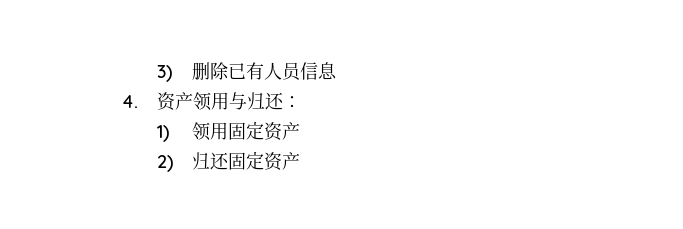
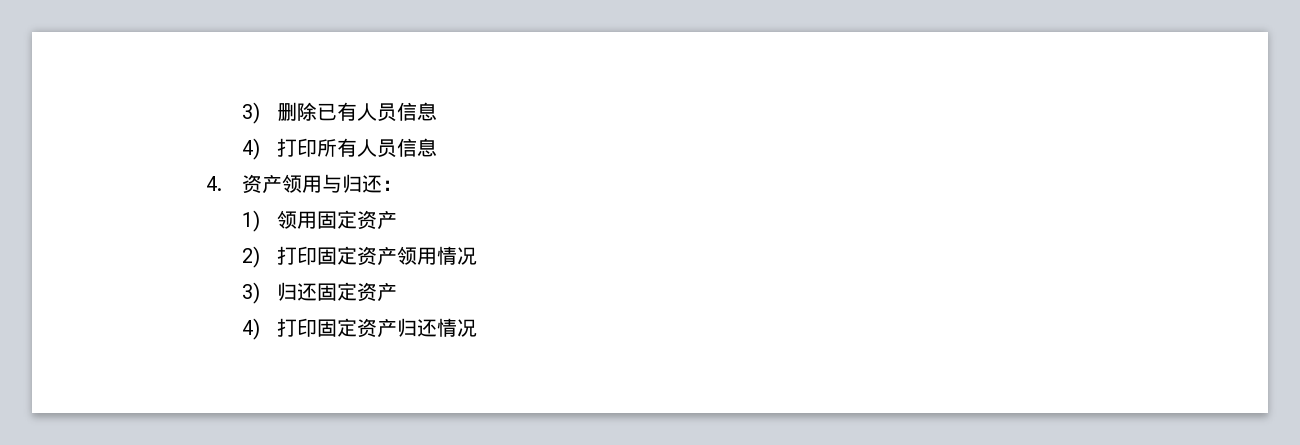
+ 4)打印所有人员信息
- 2)归还固定资产
+ 2)打印固定资产领用情况
+ 3)归还固定资产
+ 4)打印固定资产归还情况

